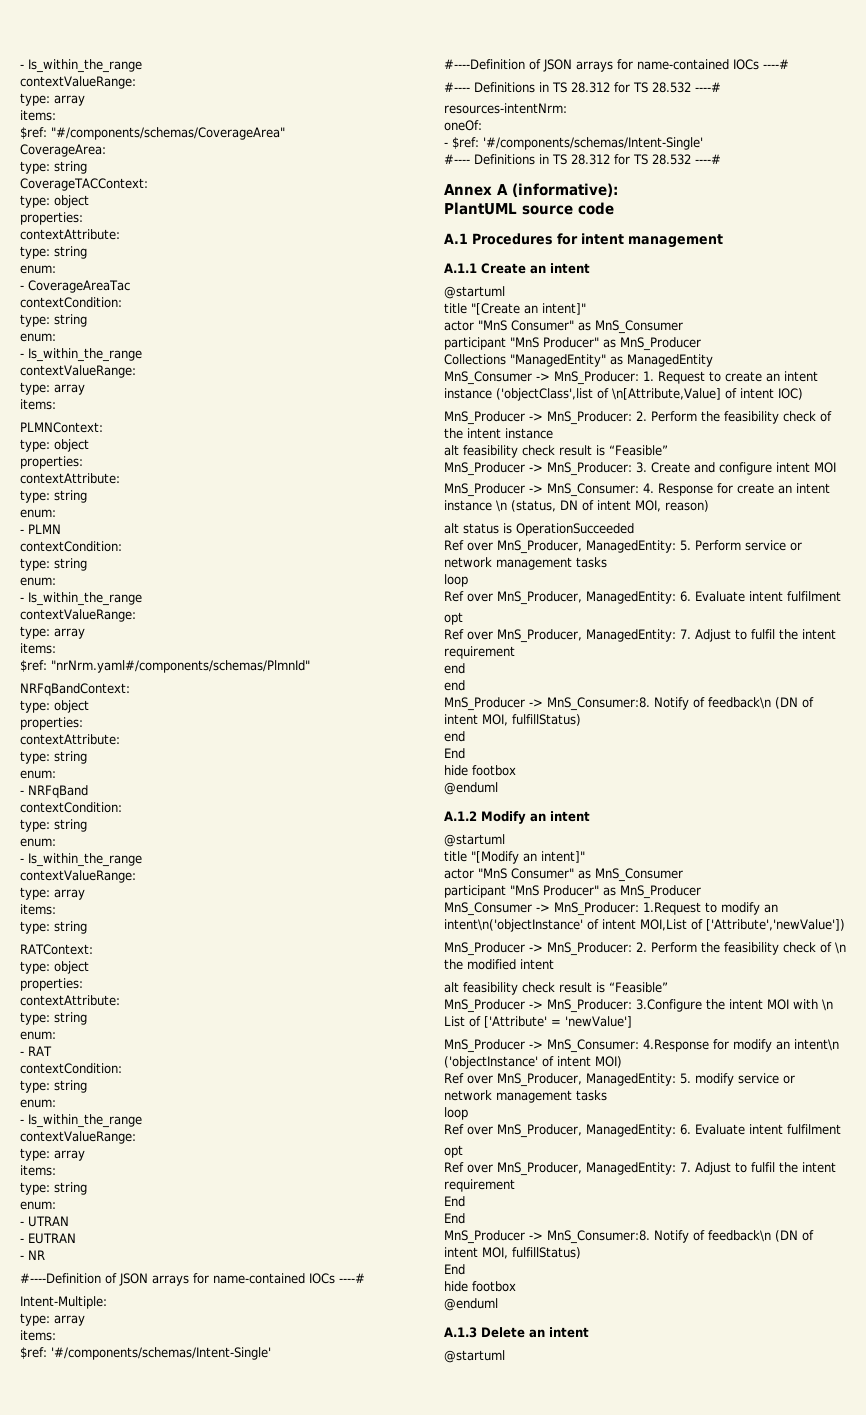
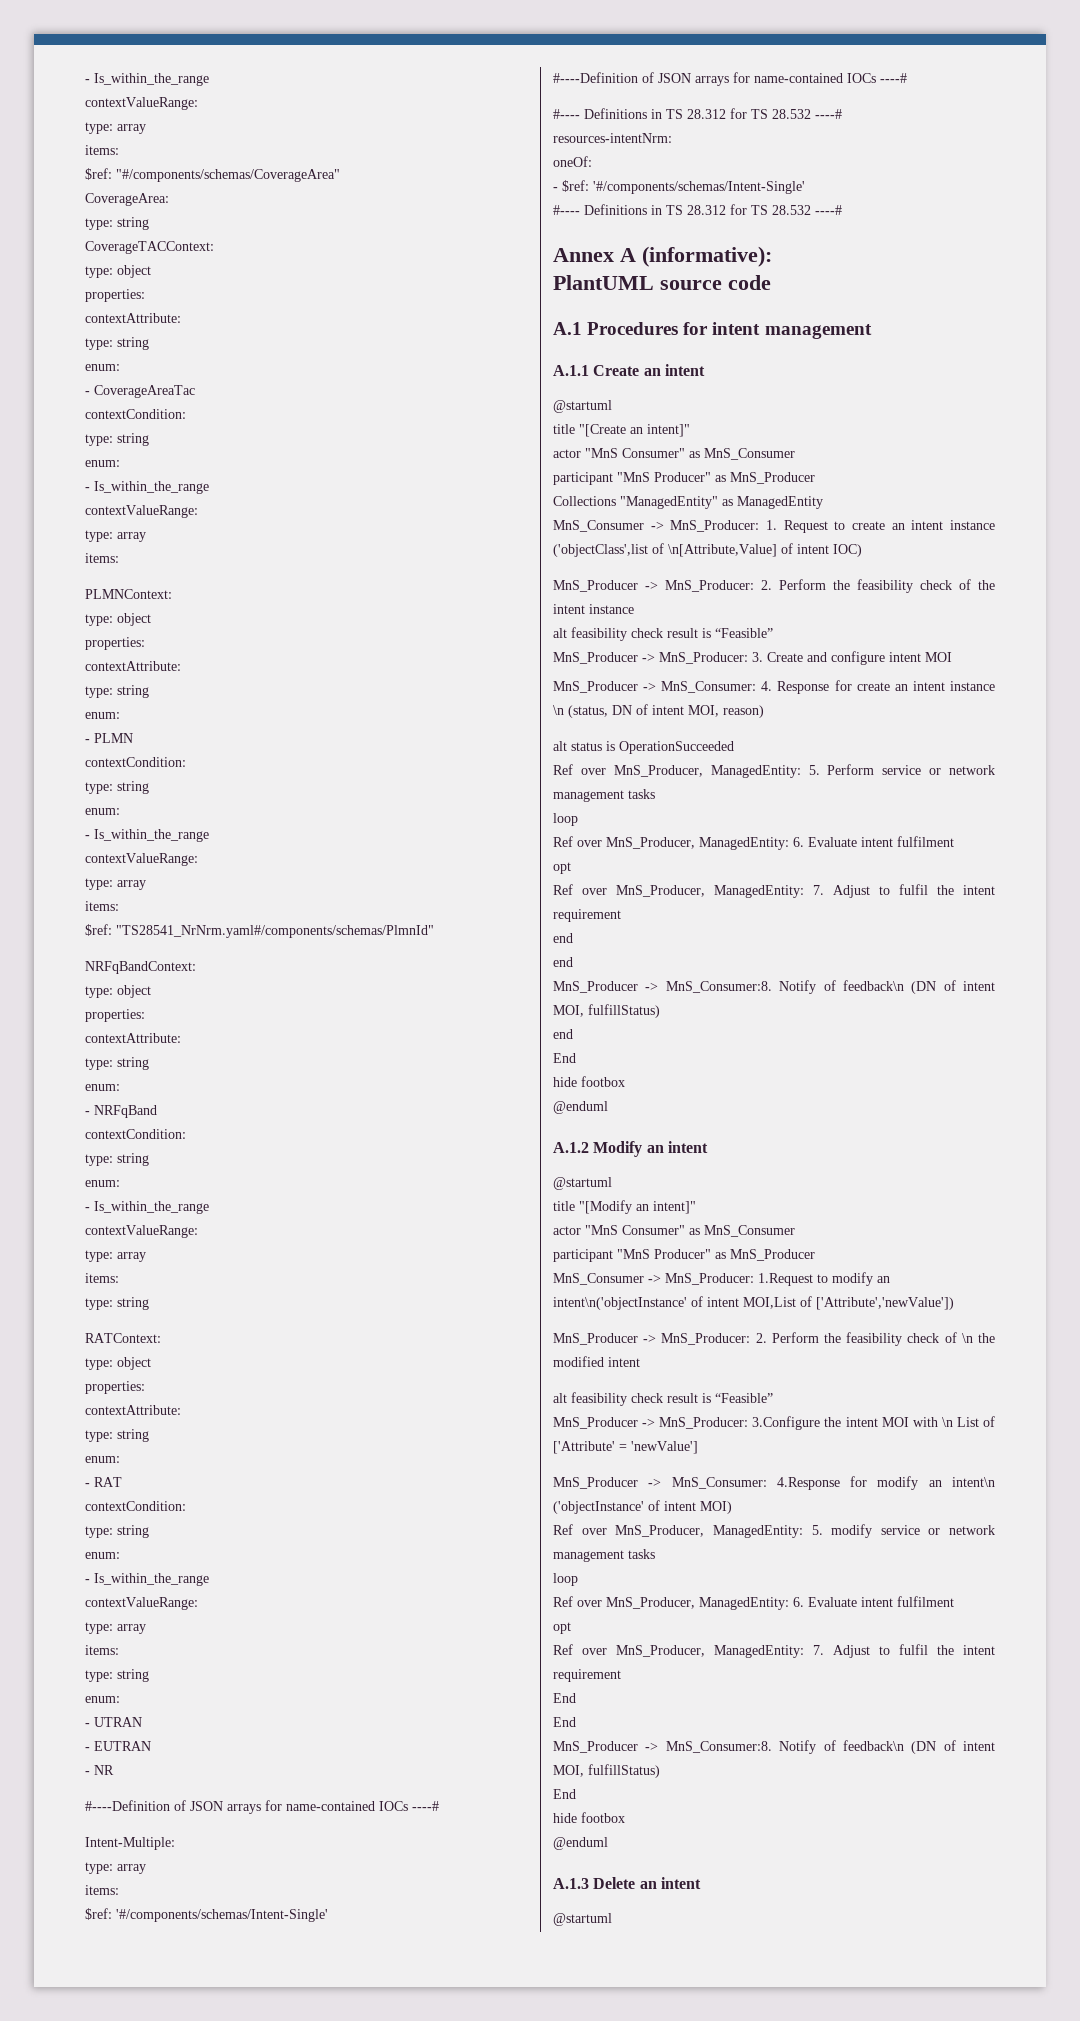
- $ref: "nrNrm.yaml#/components/schemas/PlmnId"
+ $ref: "TS28541_NrNrm.yaml#/components/schemas/PlmnId"

